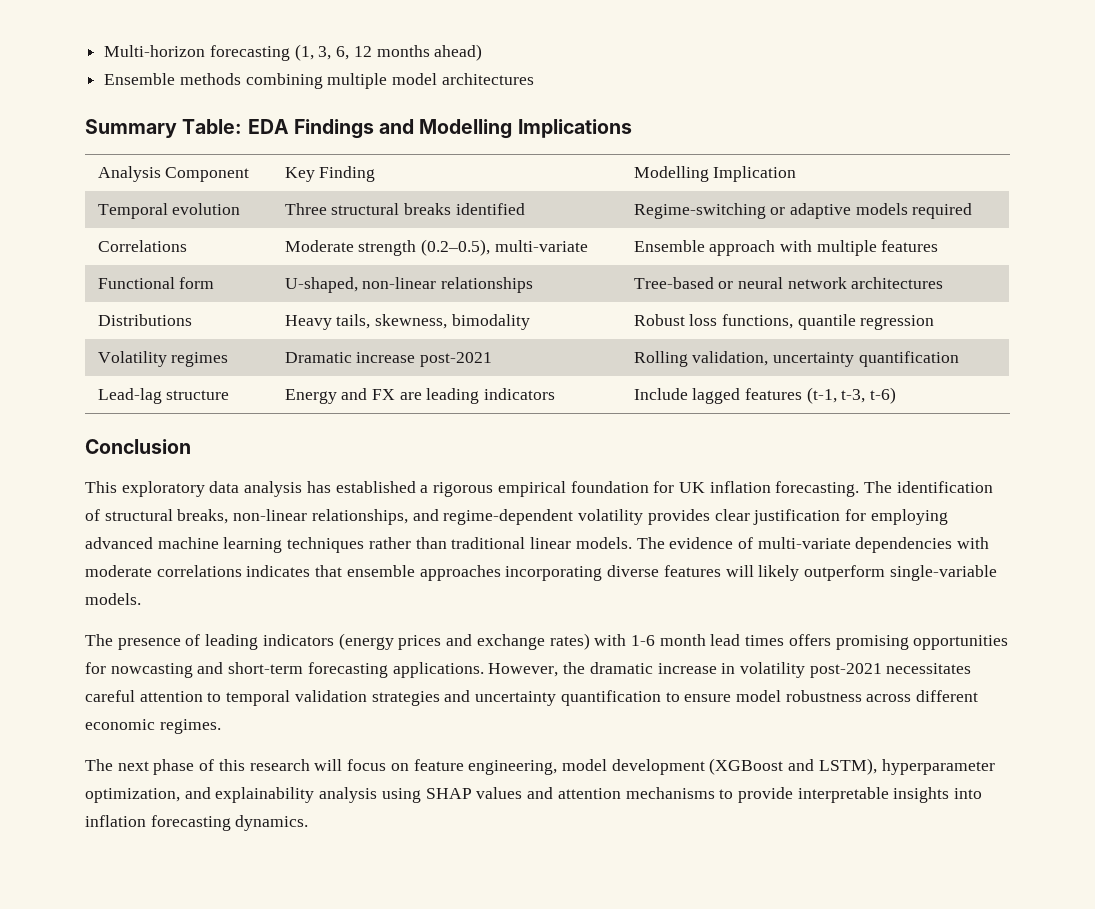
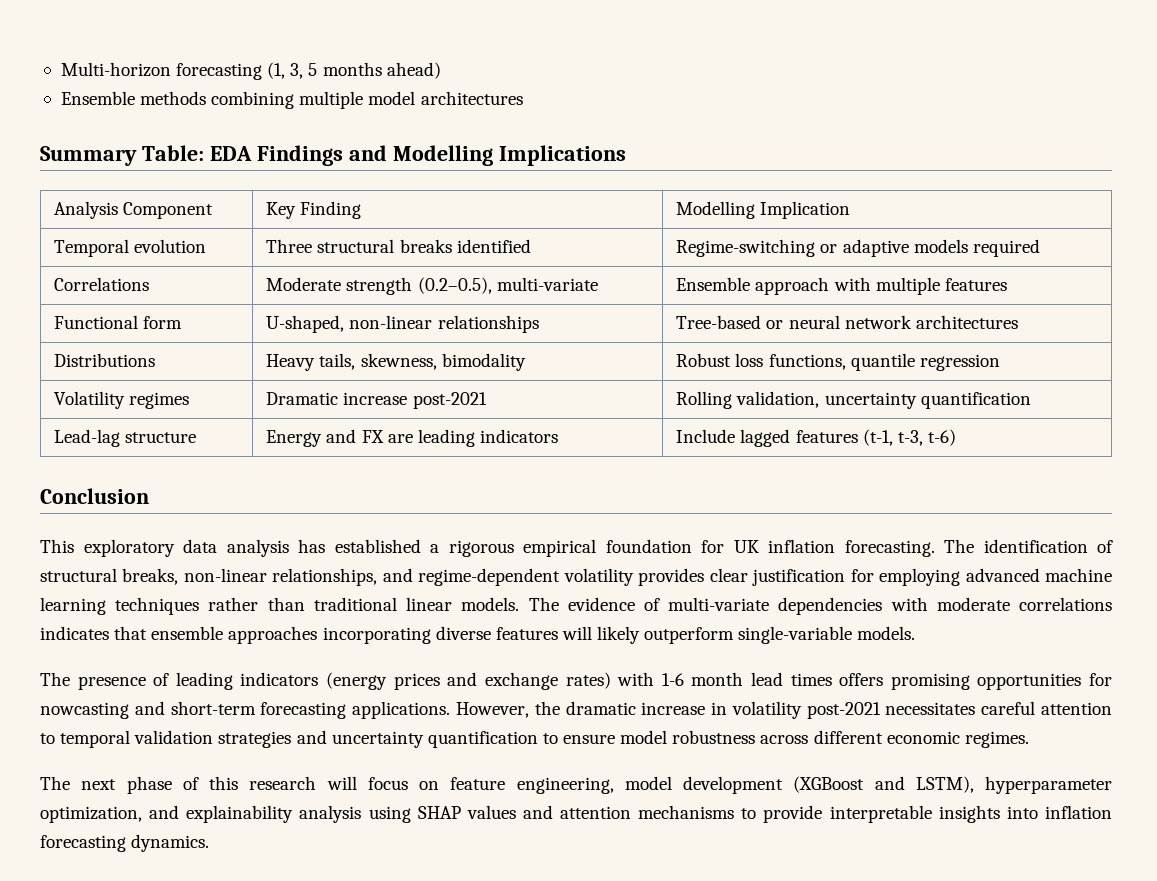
- Multi-horizon forecasting (1, 3, 6, 12 months ahead)
+ Multi-horizon forecasting (1, 3, 5 months ahead)

